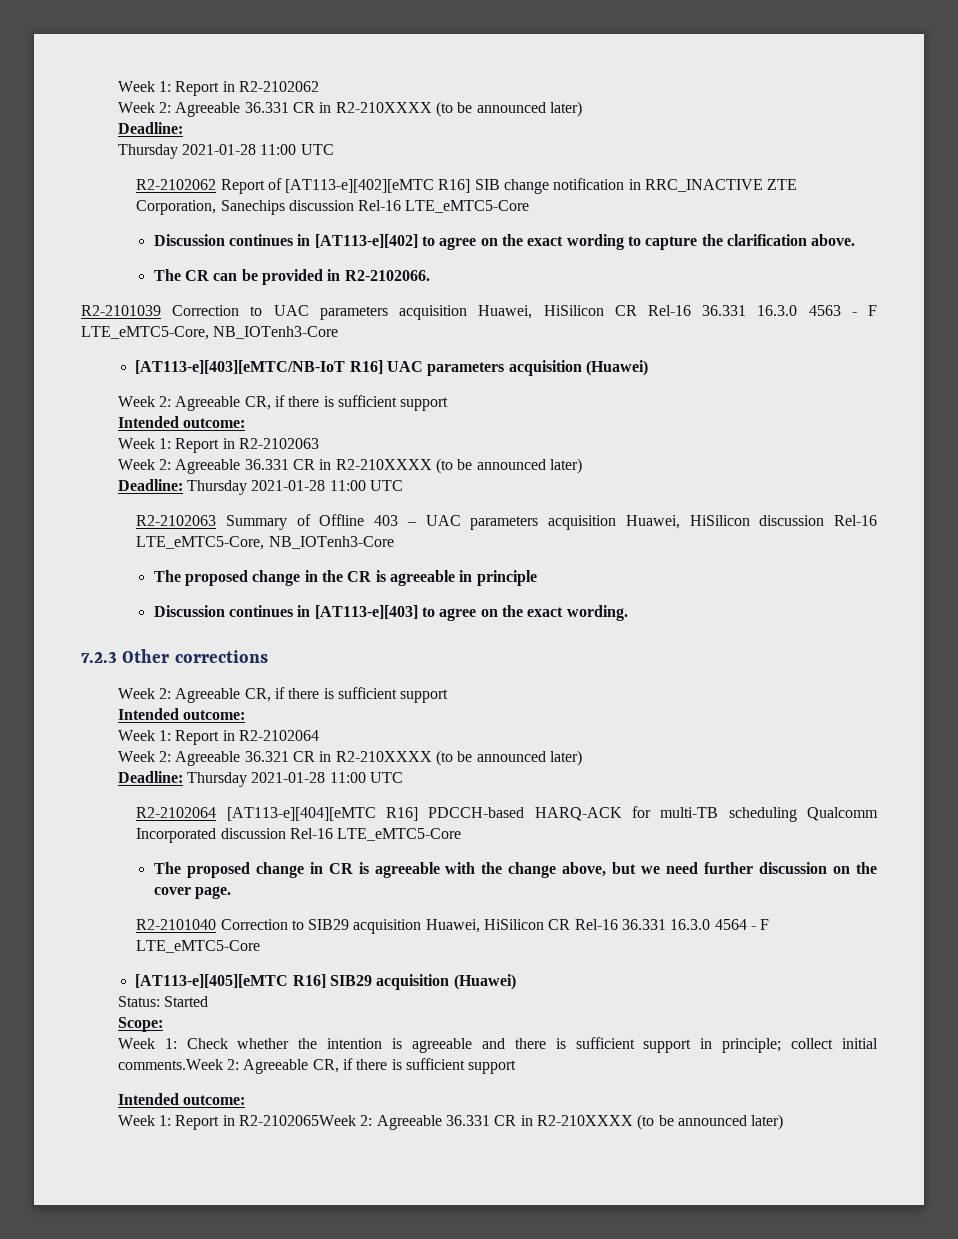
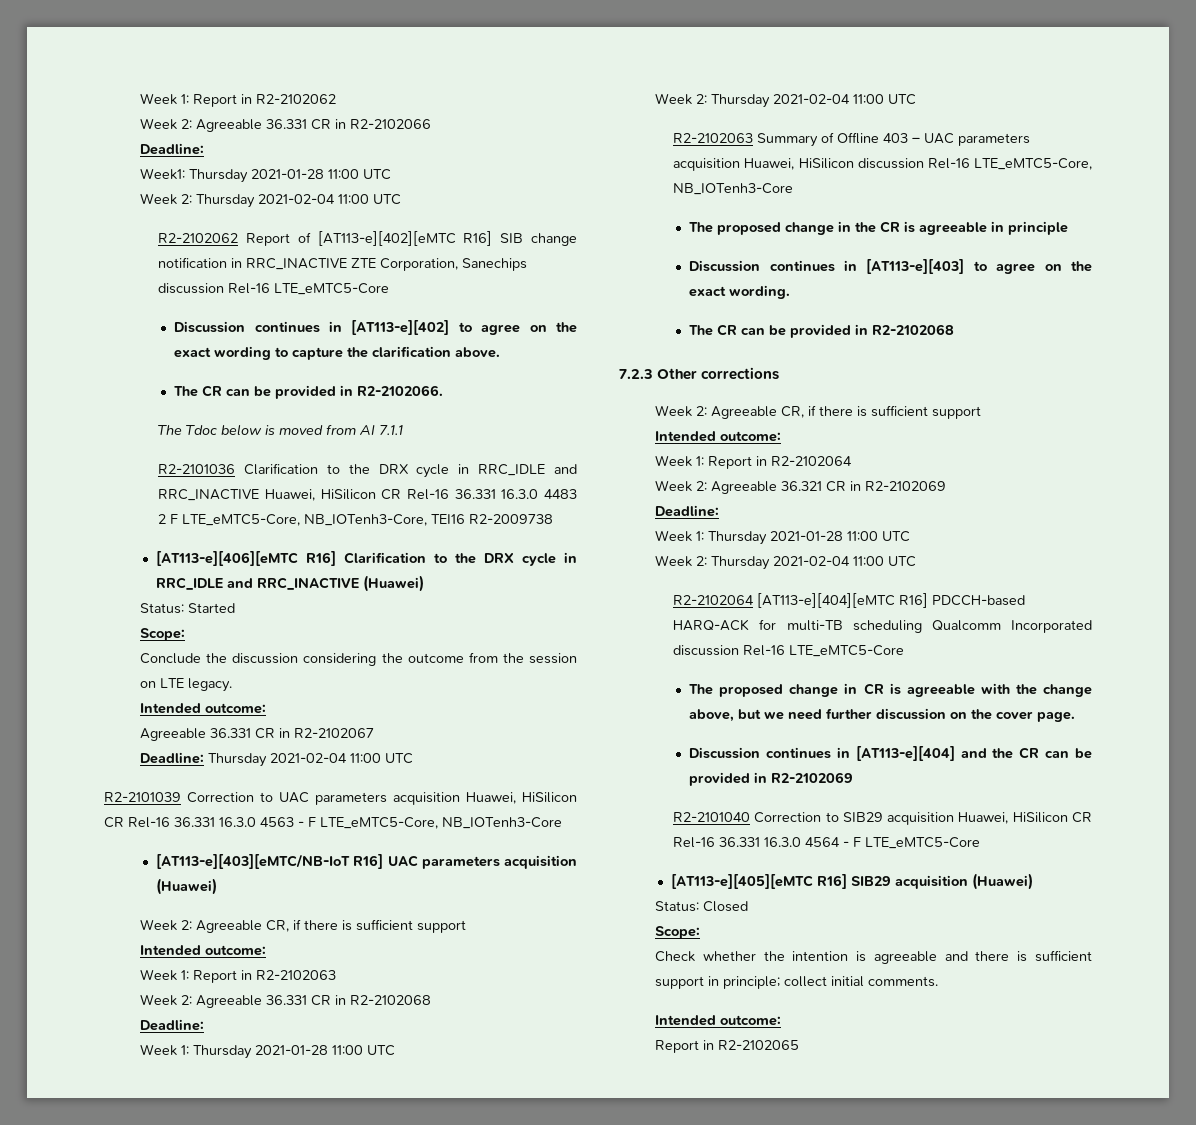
  Week 1: Report in R2-2102062
- Week 2: Agreeable 36.331 CR in R2-210XXXX (to be announced later)
+ Week 2: Agreeable 36.331 CR in R2-2102066
  Deadline:
- Thursday 2021-01-28 11:00 UTC
+ Week1: Thursday 2021-01-28 11:00 UTC
+ Week 2: Thursday 2021-02-04 11:00 UTC
+ The Tdoc below is moved from AI 7.1.1
+ R2-2101036 Clarification to the DRX cycle in RRC_IDLE and RRC_INACTIVE Huawei, HiSilicon CR Rel-16 36.331 16.3.0 4483 2 F LTE_eMTC5-Core, NB_IOTenh3-Core, TEI16 R2-2009738
+ [AT113-e][406][eMTC R16] Clarification to the DRX cycle in RRC_IDLE and RRC_INACTIVE (Huawei)
+ Status: Started
+ Scope:
+ Conclude the discussion considering the outcome from the session on LTE legacy.
+ Intended outcome:
+ Agreeable 36.331 CR in R2-2102067
+ Deadline: Thursday 2021-02-04 11:00 UTC
  Week 1: Report in R2-2102063
- Week 2: Agreeable 36.331 CR in R2-210XXXX (to be announced later)
- Deadline: Thursday 2021-01-28 11:00 UTC
+ Week 2: Agreeable 36.331 CR in R2-2102068
+ Deadline:
+ Week 1: Thursday 2021-01-28 11:00 UTC
+ Week 2: Thursday 2021-02-04 11:00 UTC
+ The CR can be provided in R2-2102068
- Week 2: Agreeable 36.321 CR in R2-210XXXX (to be announced later)
- Deadline: Thursday 2021-01-28 11:00 UTC
+ Week 2: Agreeable 36.321 CR in R2-2102069
+ Deadline:
+ Week 1: Thursday 2021-01-28 11:00 UTC
+ Week 2: Thursday 2021-02-04 11:00 UTC
+ Discussion continues in [AT113-e][404] and the CR can be provided in R2-2102069
- Status: Started
+ Status: Closed
  Scope:
- Week 1: Check whether the intention is agreeable and there is sufficient support in principle; collect initial comments.Week 2: Agreeable CR, if there is sufficient support
+ Check whether the intention is agreeable and there is sufficient support in principle; collect initial comments.
  Intended outcome:
- Week 1: Report in R2-2102065Week 2: Agreeable 36.331 CR in R2-210XXXX (to be announced later)
+ Report in R2-2102065

